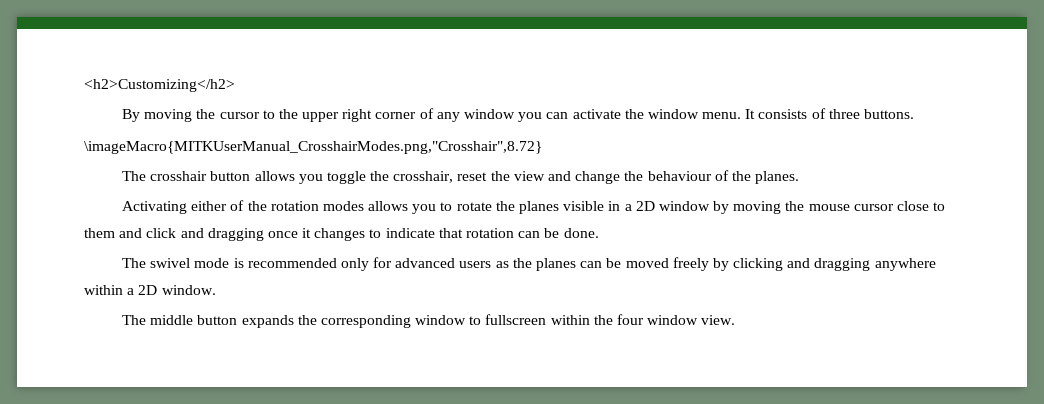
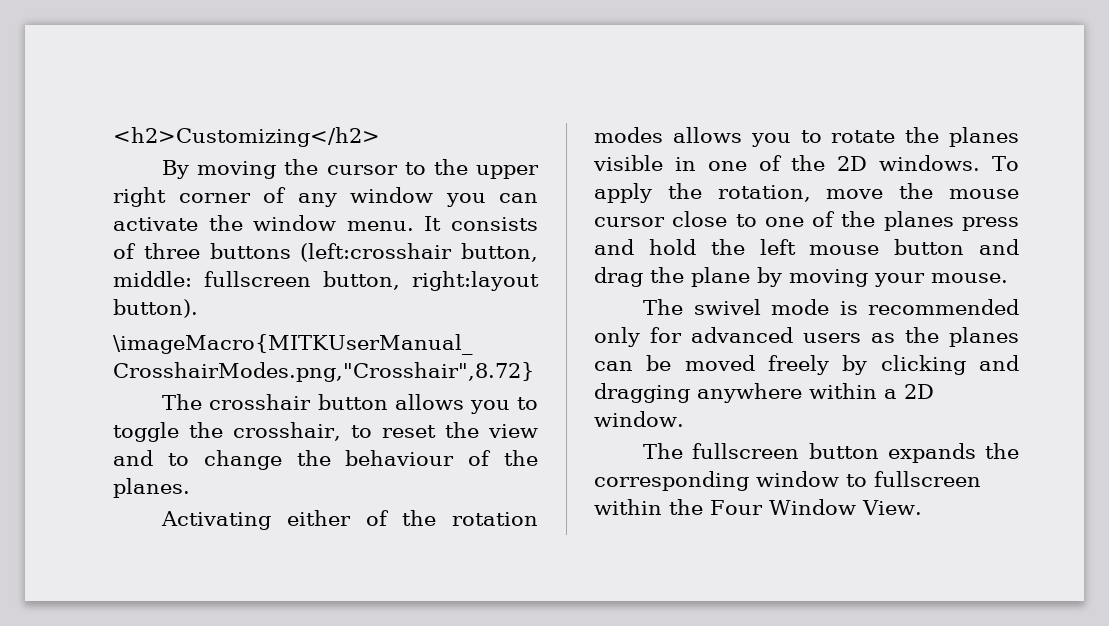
- It consists of three buttons.
+ It consists of three buttons (left:crosshair button, middle: fullscreen button, right:layout button).
- The crosshair button allows you toggle the crosshair, reset the view and change the behaviour of the planes.
+ The crosshair button allows you to toggle the crosshair, to reset the view and to change the behaviour of the planes.
- Activating either of the rotation modes allows you to rotate the planes visible in a 2D window by moving the mouse cursor close to them and click and dragging once it changes to indicate that rotation can be done.
+ Activating either of the rotation modes allows you to rotate the planes visible in one of the 2D windows. To apply the rotation, move the mouse cursor close to one of the planes press and hold the left mouse button and drag the plane by moving your mouse.
- The middle button expands the corresponding window to fullscreen within the four window view.
+ The fullscreen button expands the corresponding window to fullscreen within the Four Window View.

